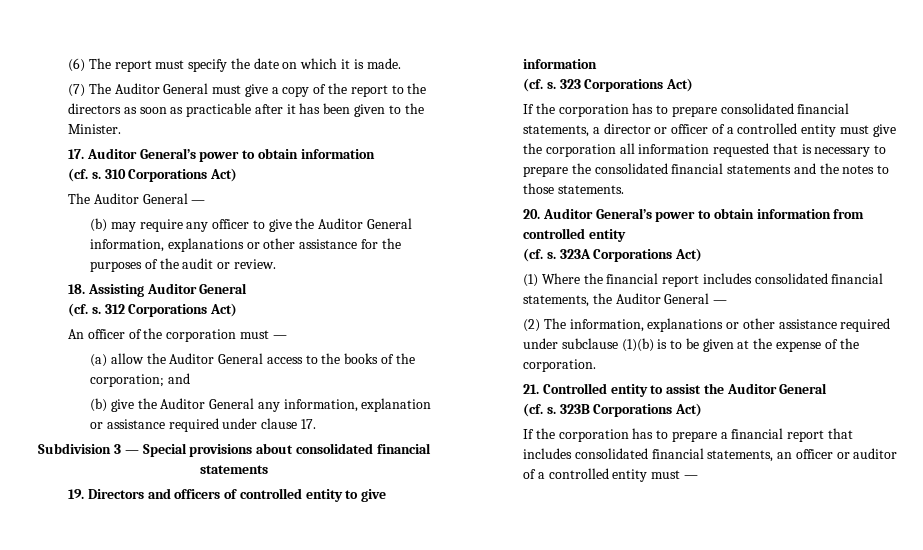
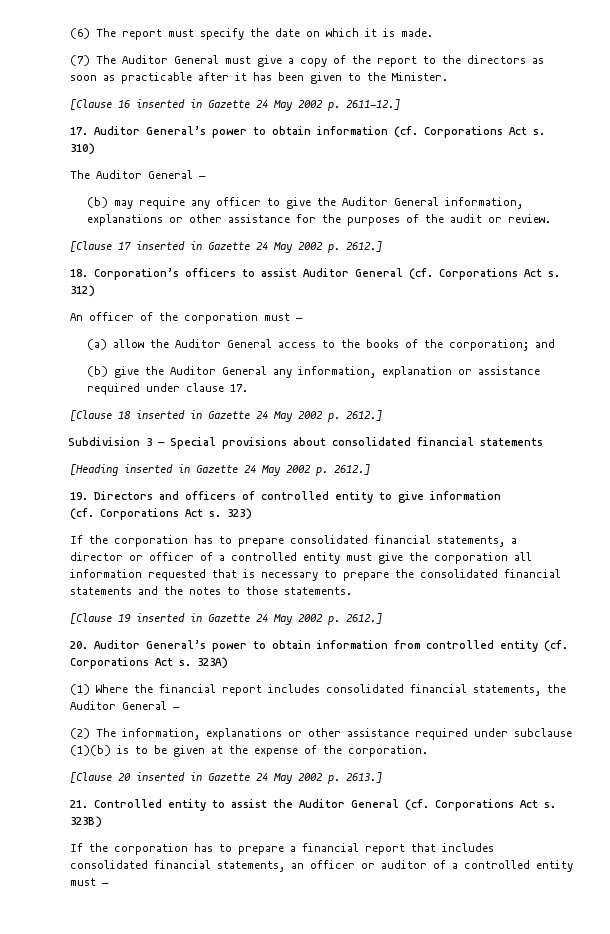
+ [Clause 16 inserted in Gazette 24 May 2002 p. 2611-12.]
- 17. Auditor General’s power to obtain information
- (cf. s. 310 Corporations Act)
+ 17. Auditor General’s power to obtain information (cf. Corporations Act s. 310)
- 18. Assisting Auditor General
- (cf. s. 312 Corporations Act)
+ [Clause 17 inserted in Gazette 24 May 2002 p. 2612.]
+ 18. Corporation’s officers to assist Auditor General (cf. Corporations Act s. 312)
+ [Clause 18 inserted in Gazette 24 May 2002 p. 2612.]
+ [Heading inserted in Gazette 24 May 2002 p. 2612.]
- (cf. s. 323 Corporations Act)
+ (cf. Corporations Act s. 323)
+ [Clause 19 inserted in Gazette 24 May 2002 p. 2612.]
- 20. Auditor General’s power to obtain information from controlled entity
- (cf. s. 323A Corporations Act)
+ 20. Auditor General’s power to obtain information from controlled entity (cf. Corporations Act s. 323A)
+ [Clause 20 inserted in Gazette 24 May 2002 p. 2613.]
- 21. Controlled entity to assist the Auditor General
- (cf. s. 323B Corporations Act)
+ 21. Controlled entity to assist the Auditor General (cf. Corporations Act s. 323B)

